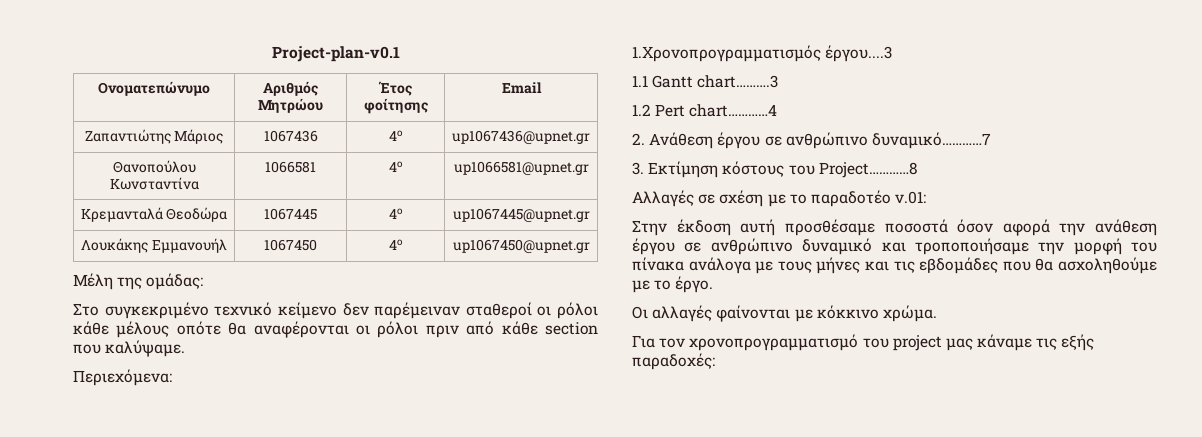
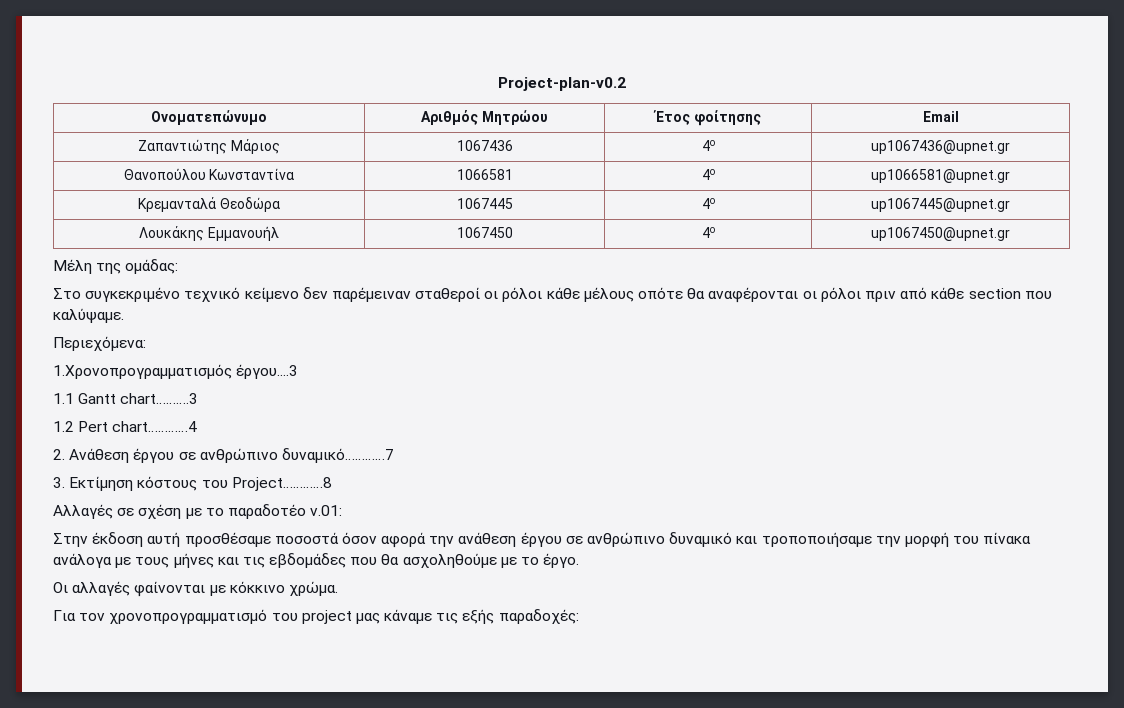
- Project-plan-v0.1
+ Project-plan-v0.2

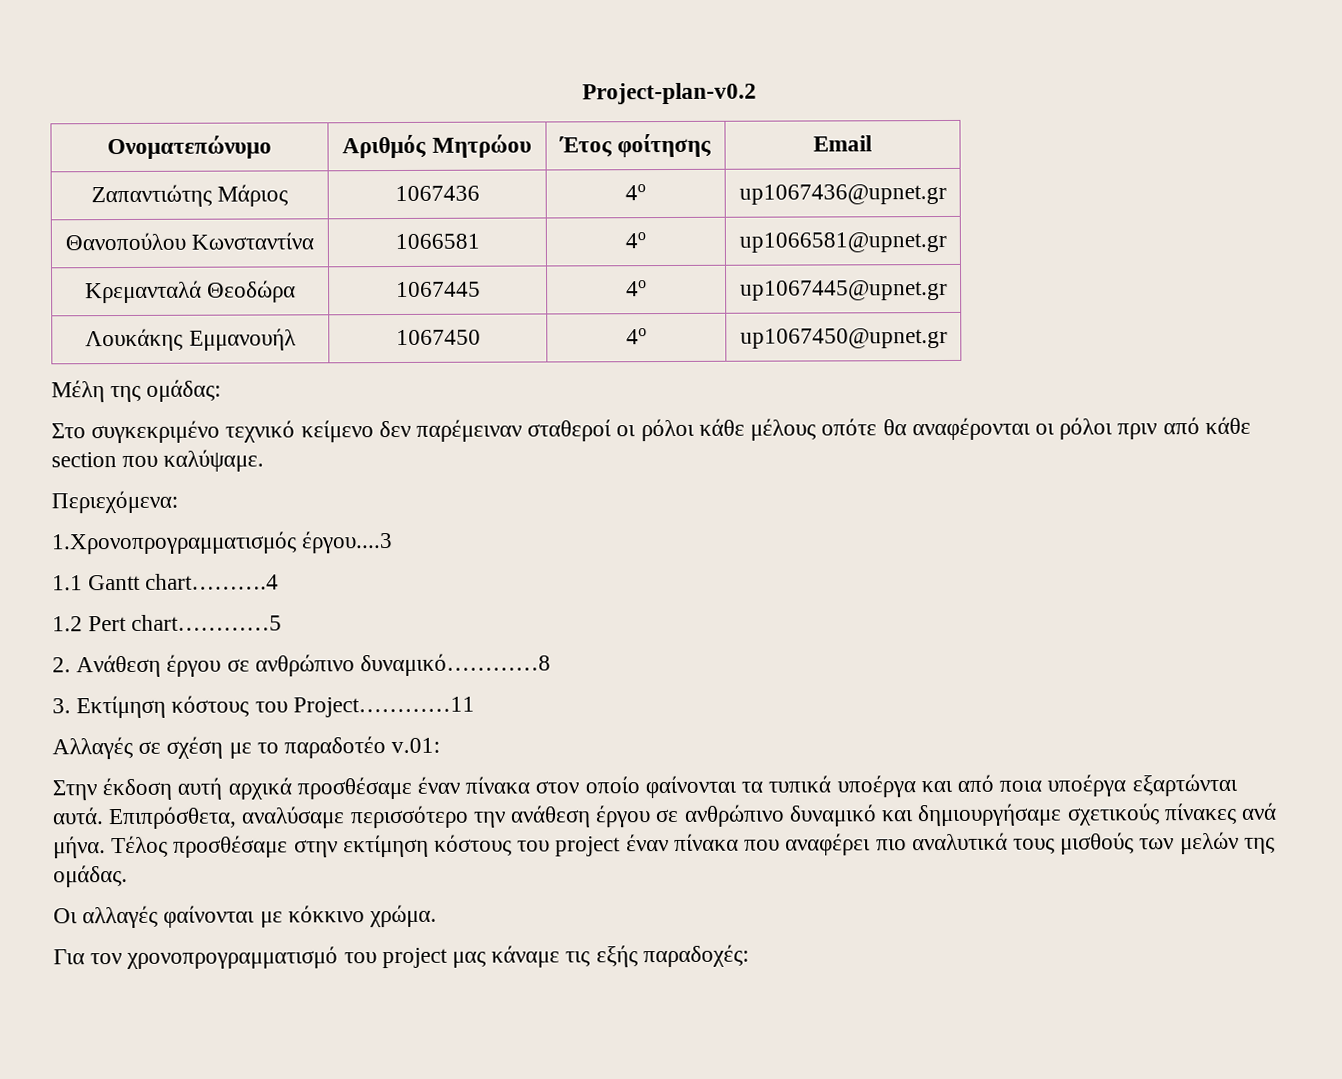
- 1.1 Gantt chart……….3
+ 1.1 Gantt chart……….4
- 1.2 Pert chart…………4
+ 1.2 Pert chart…………5
- 2. Ανάθεση έργου σε ανθρώπινο δυναμικό…………7
+ 2. Ανάθεση έργου σε ανθρώπινο δυναμικό…………8
- 3. Εκτίμηση κόστους του Project…………8
+ 3. Εκτίμηση κόστους του Project…………11
- Στην έκδοση αυτή προσθέσαμε ποσοστά όσον αφορά την ανάθεση έργου σε ανθρώπινο δυναμικό και τροποποιήσαμε την μορφή του πίνακα ανάλογα με τους μήνες και τις εβδομάδες που θα ασχοληθούμε με το έργο.
+ Στην έκδοση αυτή αρχικά προσθέσαμε έναν πίνακα στον οποίο φαίνονται τα τυπικά υποέργα και από ποια υποέργα εξαρτώνται αυτά. Επιπρόσθετα, αναλύσαμε περισσότερο την ανάθεση έργου σε ανθρώπινο δυναμικό και δημιουργήσαμε σχετικούς πίνακες ανά μήνα. Τέλος προσθέσαμε στην εκτίμηση κόστους του project έναν πίνακα που αναφέρει πιο αναλυτικά τους μισθούς των μελών της ομάδας.

